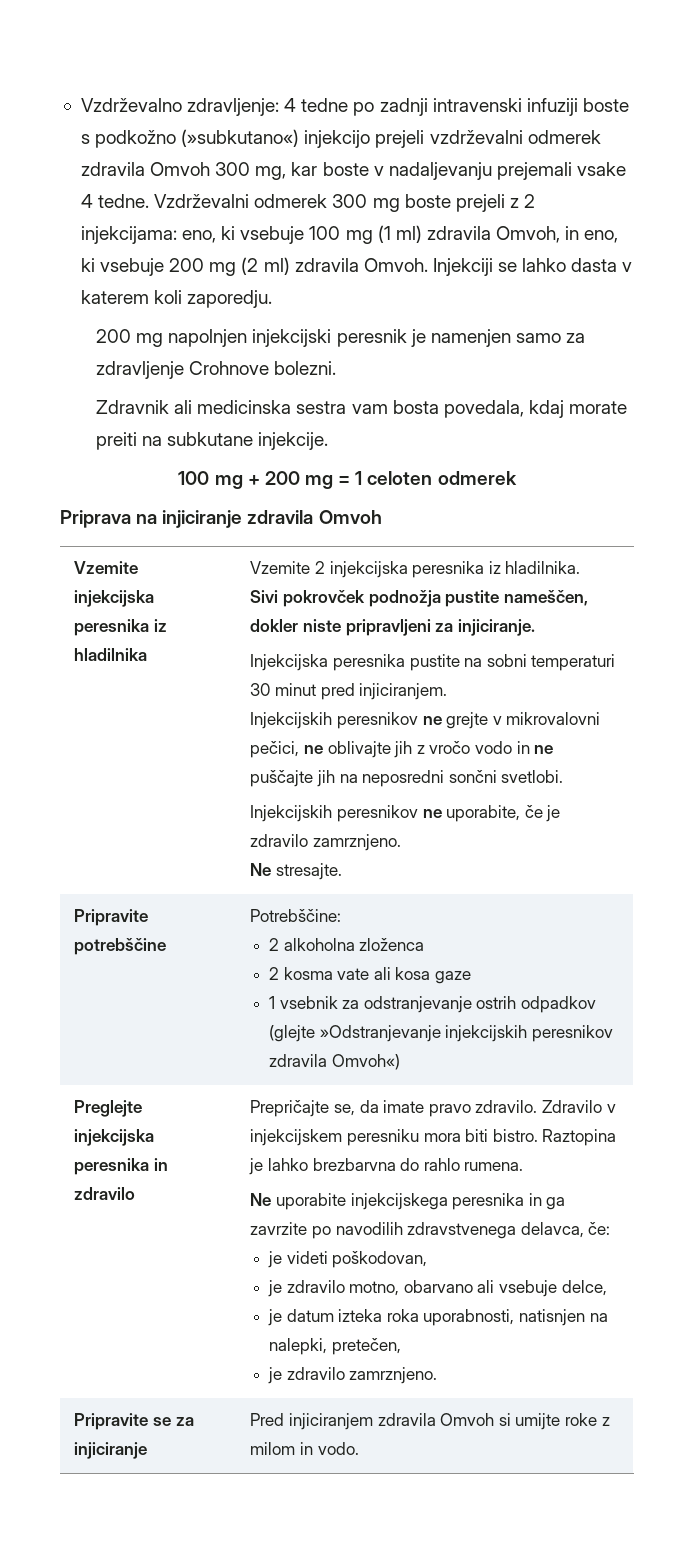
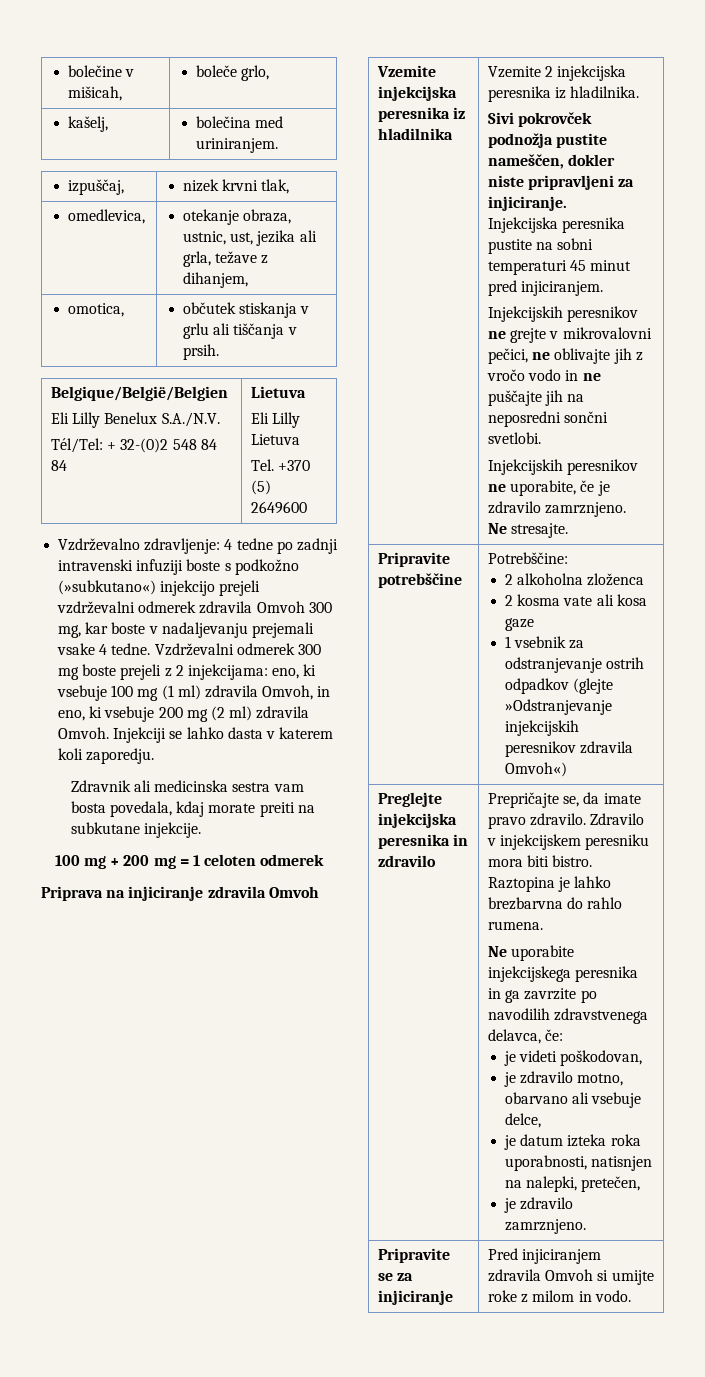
+ bolečine v mišicah, | boleče grlo,
+ kašelj, | bolečina med uriniranjem.
+ izpuščaj, | nizek krvni tlak,
+ omedlevica, | otekanje obraza, ustnic, ust, jezika ali grla, težave z dihanjem,
+ omotica, | občutek stiskanja v grlu ali tiščanja v prsih.
+ Belgique/België/Belgien
+ Eli Lilly Benelux S.A./N.V.
+ Tél/Tel: + 32-(0)2 548 84 84 | Lietuva
+ Eli Lilly Lietuva
+ Tel. +370 (5) 2649600
- 200 mg napolnjen injekcijski peresnik je namenjen samo za zdravljenje Crohnove bolezni.
- Injekcijska peresnika pustite na sobni temperaturi 30 minut pred injiciranjem.
+ Injekcijska peresnika pustite na sobni temperaturi 45 minut pred injiciranjem.

